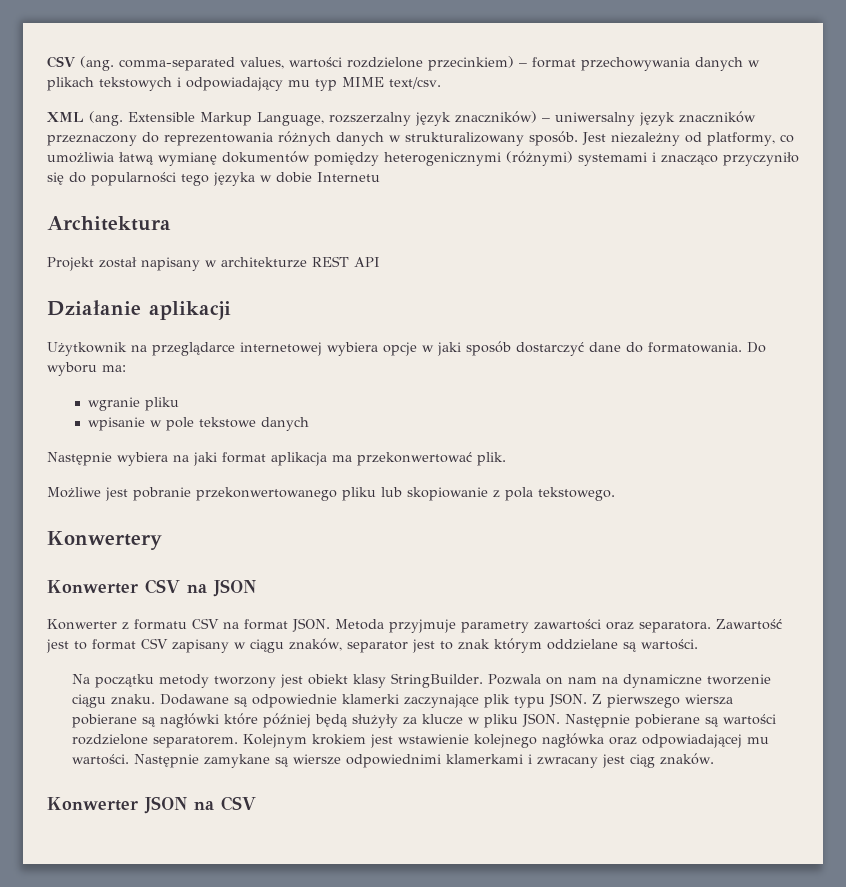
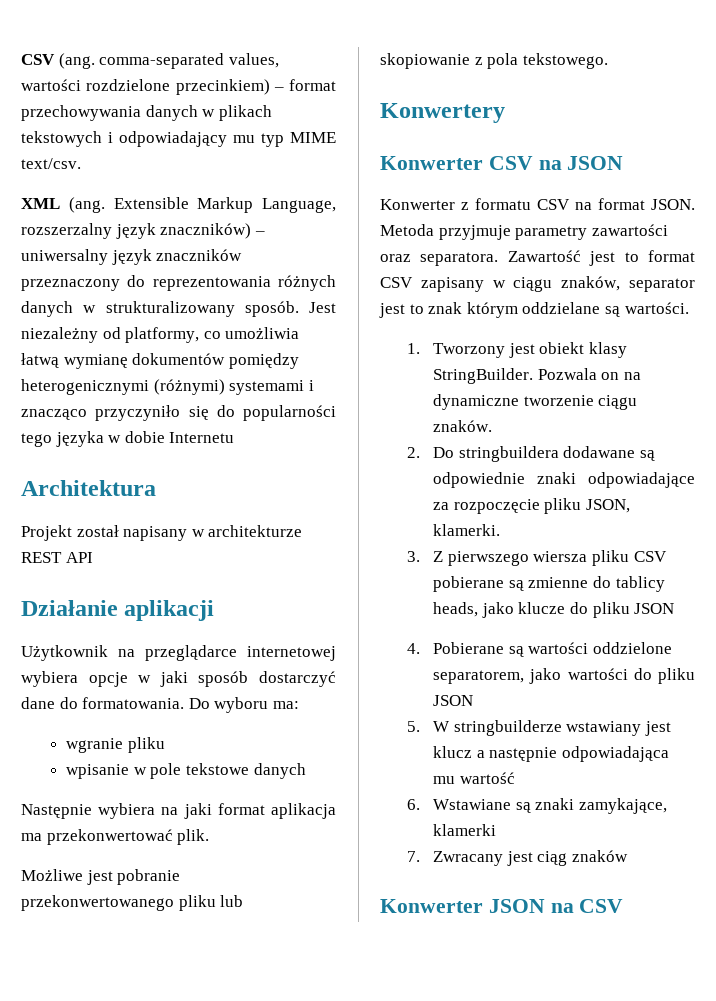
- Na początku metody tworzony jest obiekt klasy StringBuilder.
+ 1. Tworzony jest obiekt klasy StringBuilder.
- Pozwala on nam na dynamiczne tworzenie ciągu znaku. Dodawane są odpowiednie klamerki zaczynające plik typu JSON. Z pierwszego wiersza pobierane są nagłówki które później będą służyły za klucze w pliku JSON. Następnie pobierane są wartości rozdzielone separatorem. Kolejnym krokiem jest wstawienie kolejnego nagłówka oraz odpowiadającej mu wartości. Następnie zamykane są wiersze odpowiednimi klamerkami i zwracany jest ciąg znaków.
+ Pozwala on na dynamiczne tworzenie ciągu znaków.
+ 2. Do stringbuildera dodawane są odpowiednie znaki odpowiadające za rozpoczęcie pliku JSON, klamerki.
+ 3. Z pierwszego wiersza pliku CSV pobierane są zmienne do tablicy heads, jako klucze do pliku JSON
+ 4. Pobierane są wartości oddzielone separatorem, jako wartości do pliku JSON
+ 5. W stringbuilderze wstawiany jest klucz a następnie odpowiadająca mu wartość
+ 6. Wstawiane są znaki zamykające, klamerki
+ 7. Zwracany jest ciąg znaków

